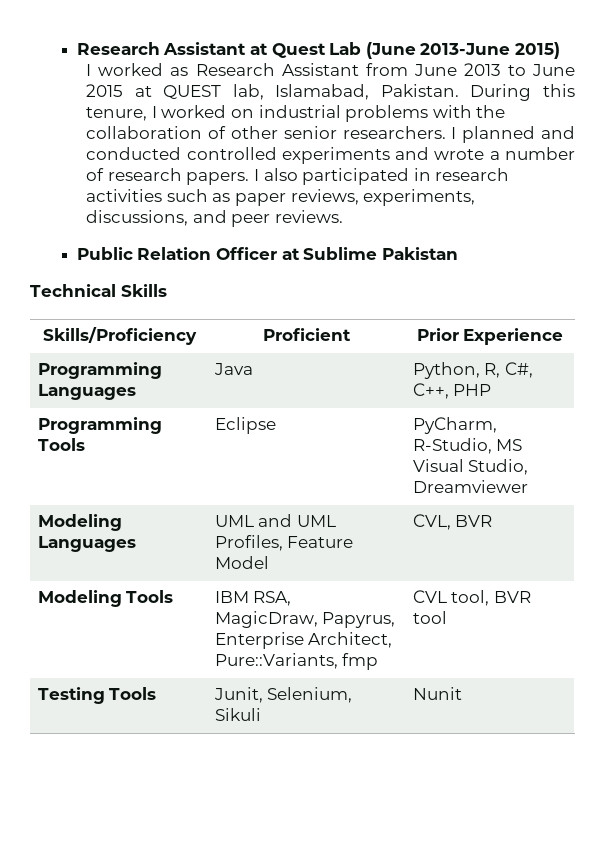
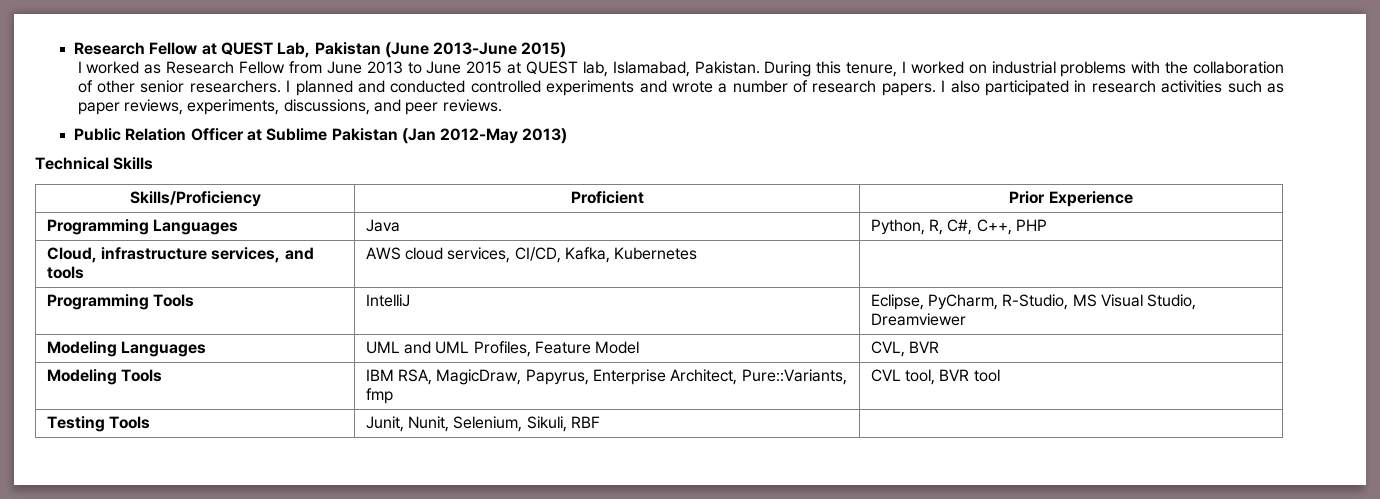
- Research Assistant at Quest Lab (June 2013-June 2015)
+ Research Fellow at QUEST Lab, Pakistan (June 2013-June 2015)
- I worked as Research Assistant from June 2013 to June 2015 at QUEST lab, Islamabad, Pakistan.
+ I worked as Research Fellow from June 2013 to June 2015 at QUEST lab, Islamabad, Pakistan.
- Public Relation Officer at Sublime Pakistan
+ Public Relation Officer at Sublime Pakistan (Jan 2012-May 2013)
+ Cloud, infrastructure services, and tools | AWS cloud services, CI/CD, Kafka, Kubernetes |
- Programming Tools | Eclipse | PyCharm, R-Studio, MS Visual Studio, Dreamviewer
+ Programming Tools | IntelliJ | Eclipse, PyCharm, R-Studio, MS Visual Studio, Dreamviewer
- Testing Tools | Junit, Selenium, Sikuli | Nunit
+ Testing Tools | Junit, Nunit, Selenium, Sikuli, RBF |

